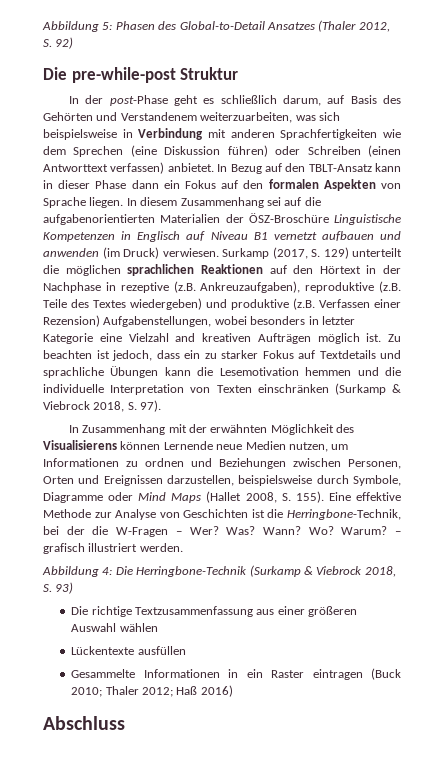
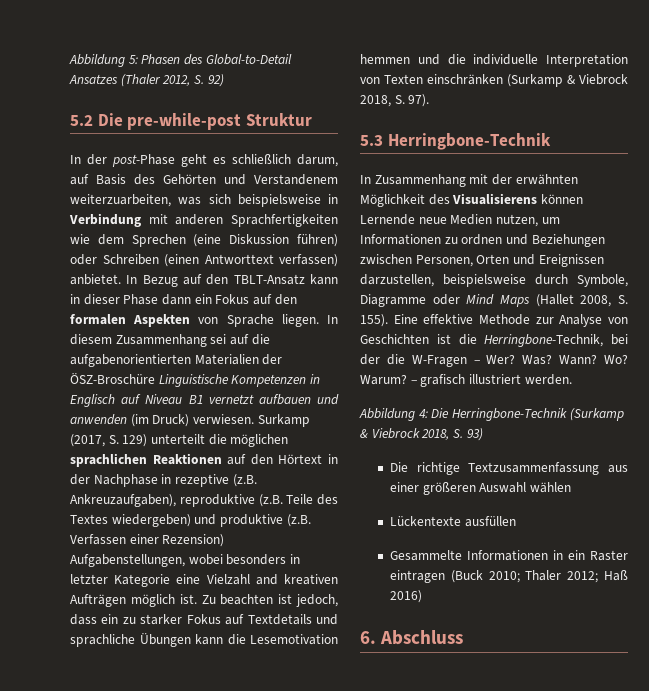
- Die pre-while-post Struktur
+ 5.2 Die pre-while-post Struktur
+ 5.3 Herringbone-Technik
- Abschluss
+ 6. Abschluss

